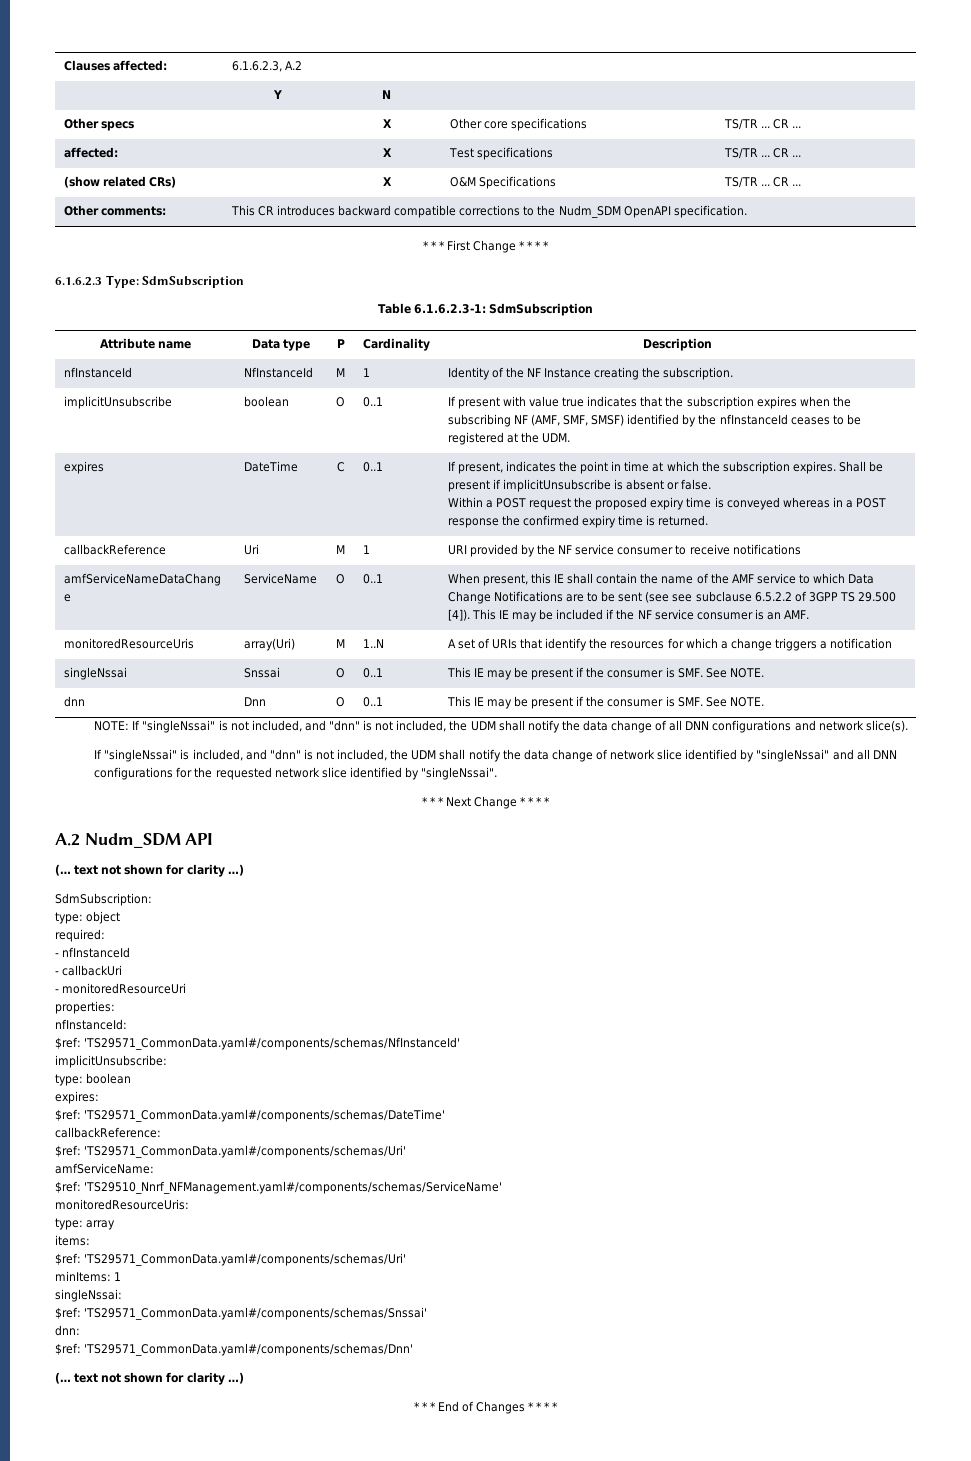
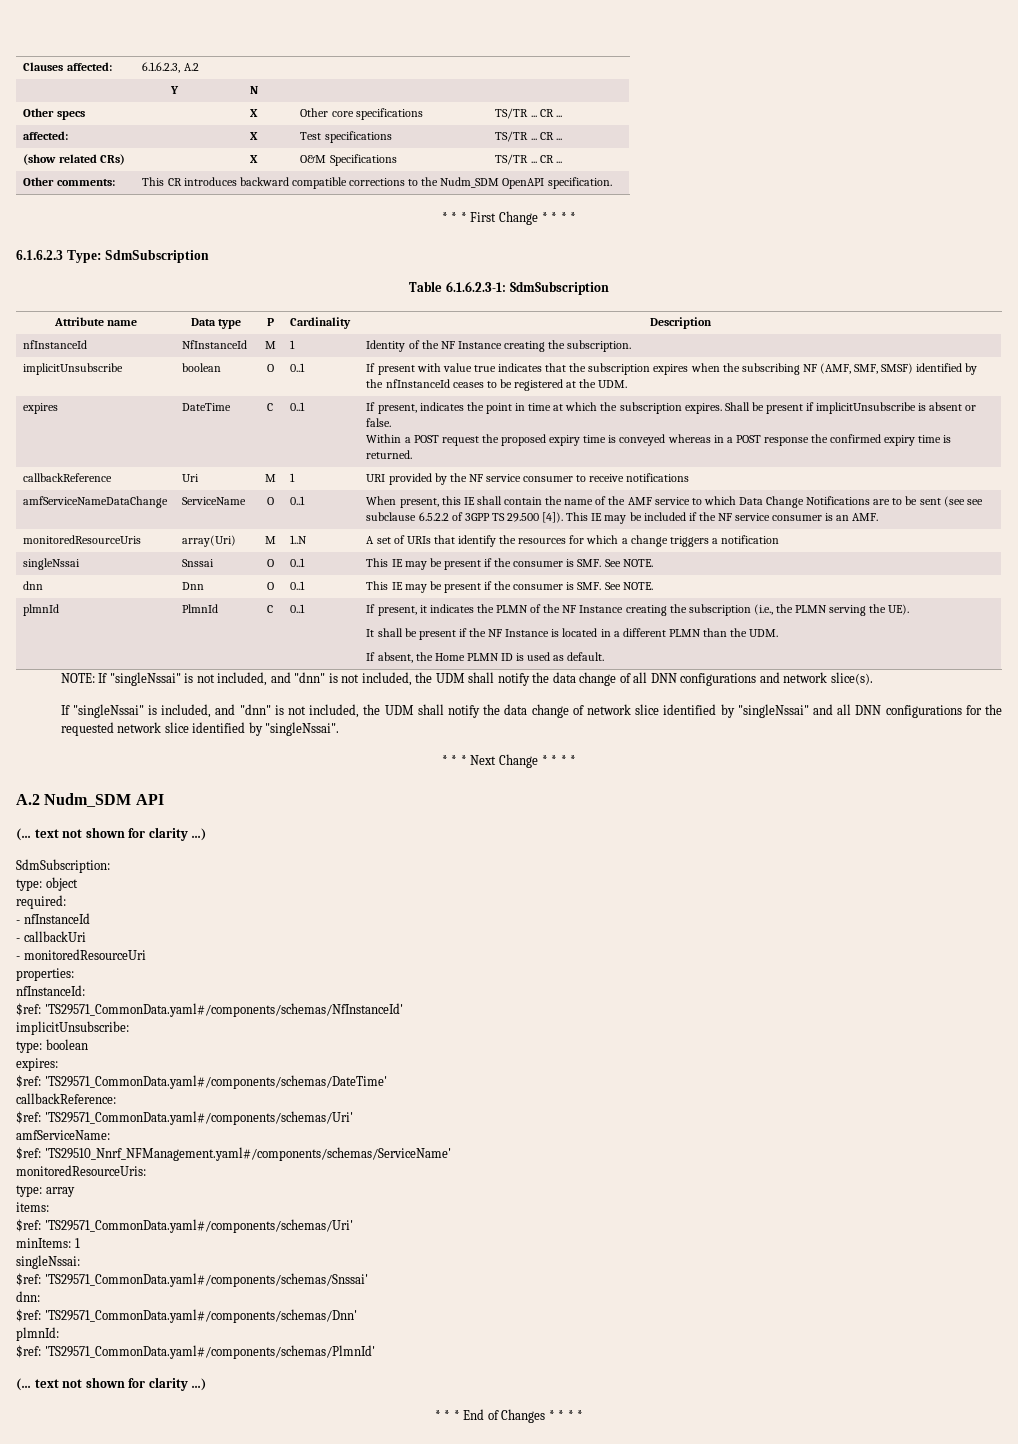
+ plmnId | PlmnId | C | 0..1 | If present, it indicates the PLMN of the NF Instance creating the subscription (i.e., the PLMN serving the UE).
+ It shall be present if the NF Instance is located in a different PLMN than the UDM.
+ If absent, the Home PLMN ID is used as default.
+ plmnId:
+ $ref: 'TS29571_CommonData.yaml#/components/schemas/PlmnId'

